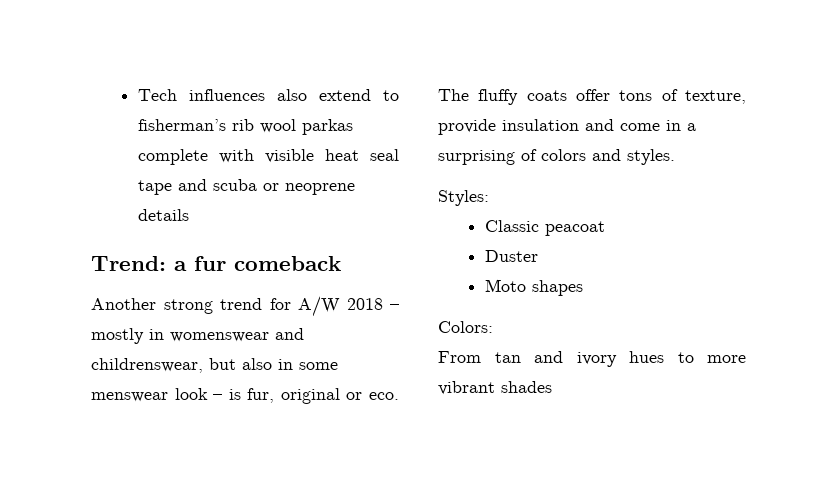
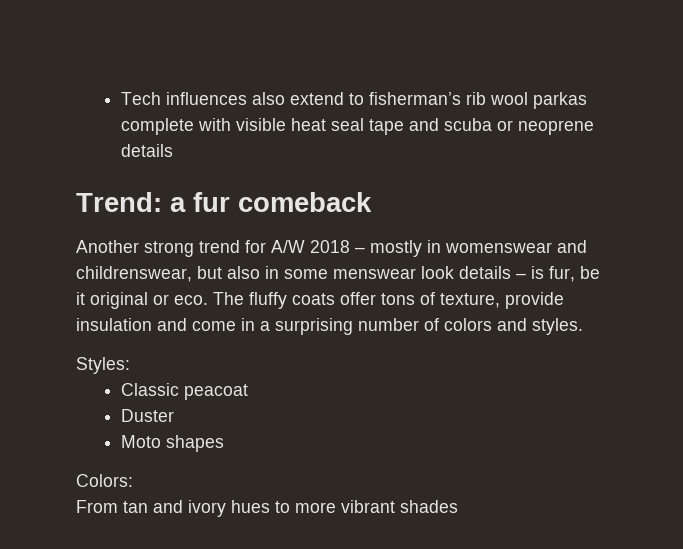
- Another strong trend for A/W 2018 – mostly in womenswear and childrenswear, but also in some menswear look – is fur, original or eco.
+ Another strong trend for A/W 2018 – mostly in womenswear and childrenswear, but also in some menswear look details – is fur, be it original or eco.
- The fluffy coats offer tons of texture, provide insulation and come in a surprising of colors and styles.
+ The fluffy coats offer tons of texture, provide insulation and come in a surprising number of colors and styles.

